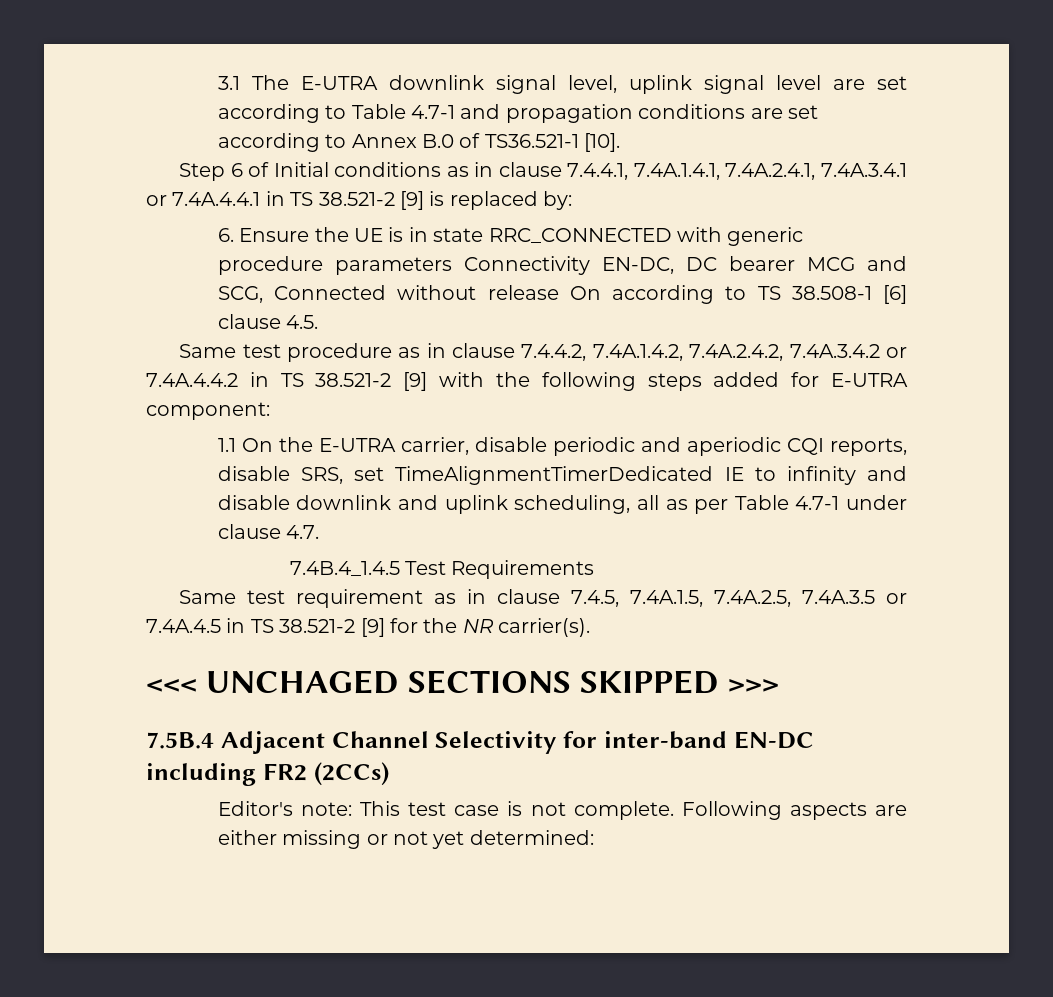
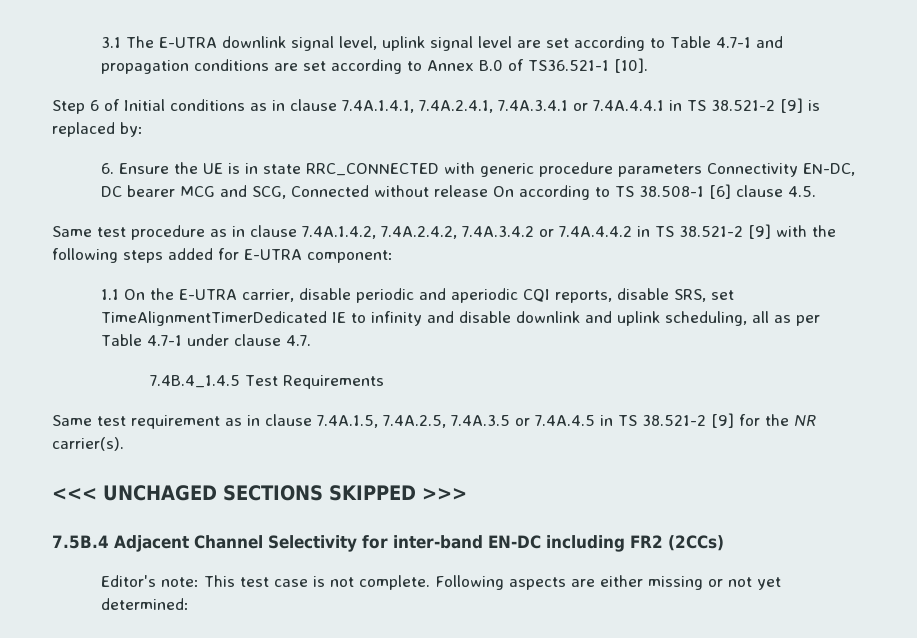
- Step 6 of Initial conditions as in clause 7.4.4.1, 7.4A.1.4.1, 7.4A.2.4.1, 7.4A.3.4.1 or 7.4A.4.4.1 in TS 38.521-2 [9] is replaced by:
+ Step 6 of Initial conditions as in clause 7.4A.1.4.1, 7.4A.2.4.1, 7.4A.3.4.1 or 7.4A.4.4.1 in TS 38.521-2 [9] is replaced by:
- Same test procedure as in clause 7.4.4.2, 7.4A.1.4.2, 7.4A.2.4.2, 7.4A.3.4.2 or 7.4A.4.4.2 in TS 38.521-2 [9] with the following steps added for E-UTRA component:
+ Same test procedure as in clause 7.4A.1.4.2, 7.4A.2.4.2, 7.4A.3.4.2 or 7.4A.4.4.2 in TS 38.521-2 [9] with the following steps added for E-UTRA component:
- Same test requirement as in clause 7.4.5, 7.4A.1.5, 7.4A.2.5, 7.4A.3.5 or 7.4A.4.5 in TS 38.521-2 [9] for the NR carrier(s).
+ Same test requirement as in clause 7.4A.1.5, 7.4A.2.5, 7.4A.3.5 or 7.4A.4.5 in TS 38.521-2 [9] for the NR carrier(s).

